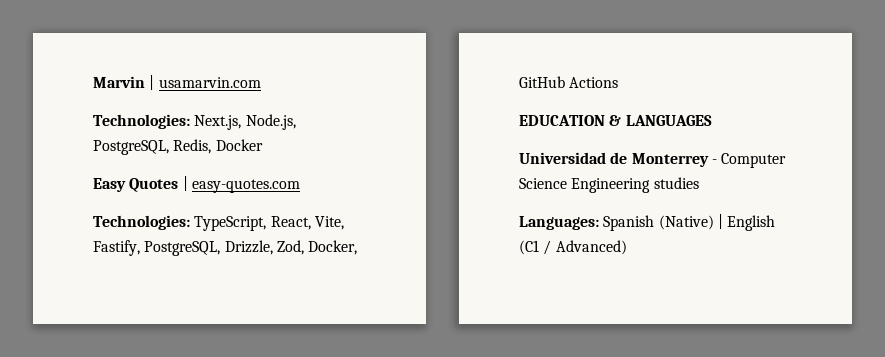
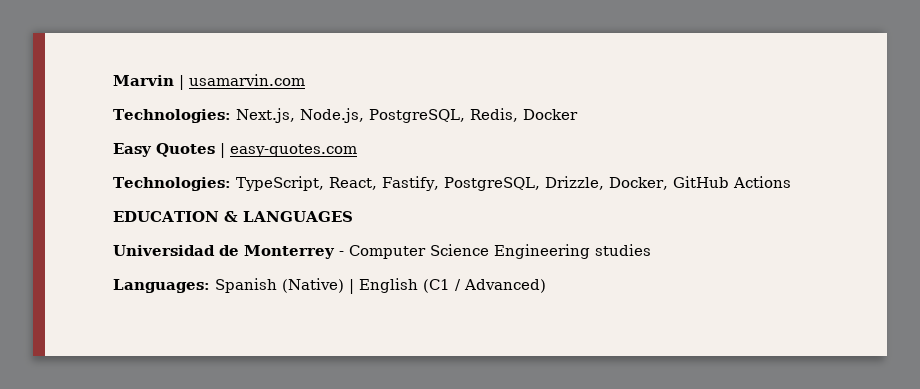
- Technologies: TypeScript, React, Vite, Fastify, PostgreSQL, Drizzle, Zod, Docker, GitHub Actions
+ Technologies: TypeScript, React, Fastify, PostgreSQL, Drizzle, Docker, GitHub Actions

